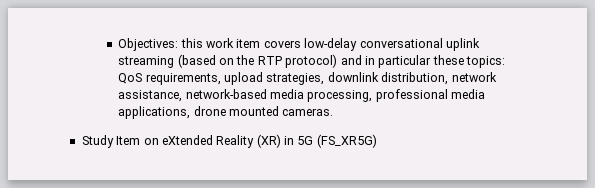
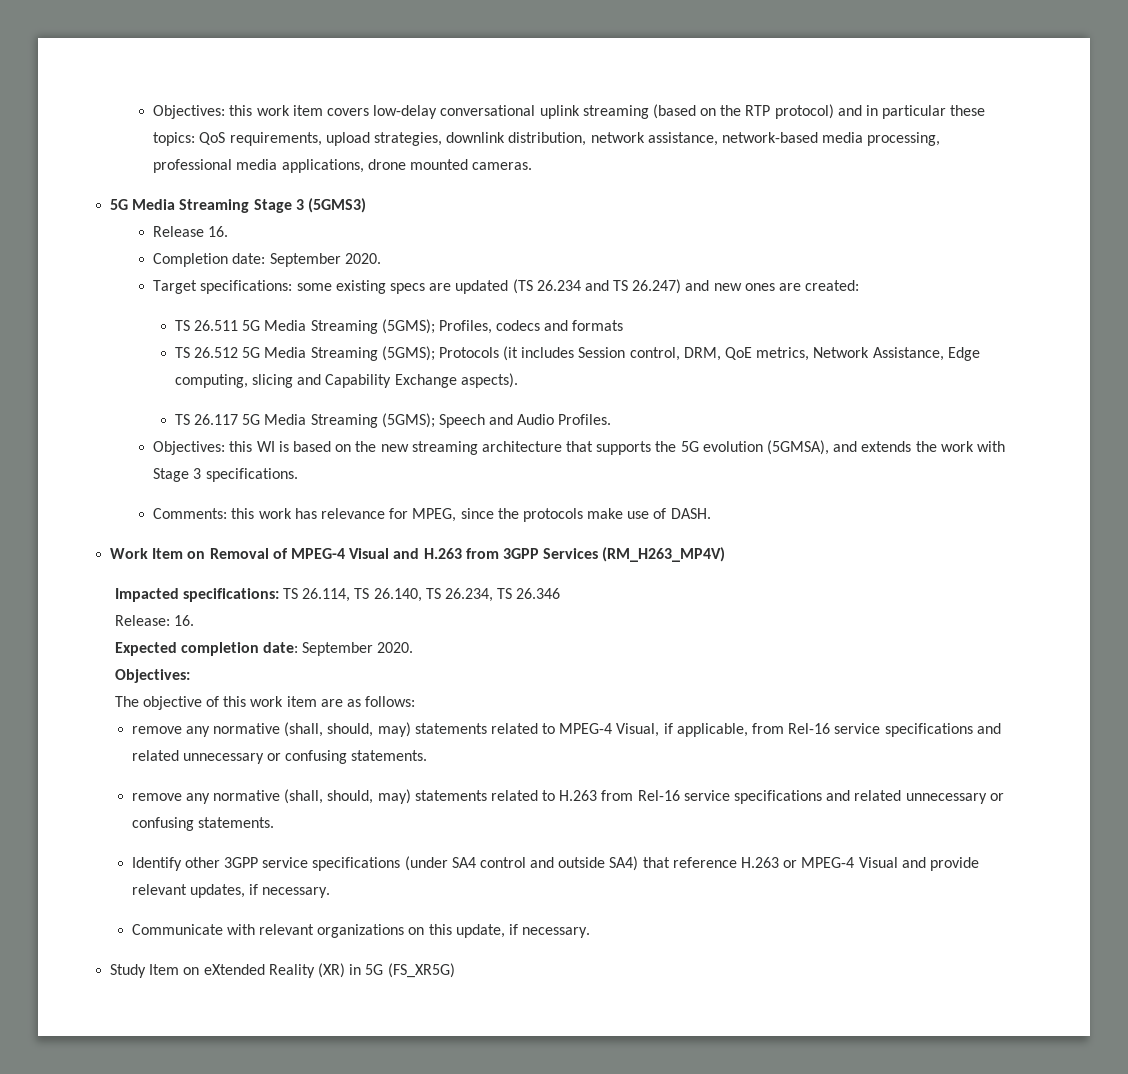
+ 5G Media Streaming Stage 3 (5GMS3)
+ Release 16.
+ Completion date: September 2020.
+ Target specifications: some existing specs are updated (TS 26.234 and TS 26.247) and new ones are created:
+ TS 26.511 5G Media Streaming (5GMS); Profiles, codecs and formats
+ TS 26.512 5G Media Streaming (5GMS); Protocols (it includes Session control, DRM, QoE metrics, Network Assistance, Edge computing, slicing and Capability Exchange aspects).
+ TS 26.117 5G Media Streaming (5GMS); Speech and Audio Profiles.
+ Objectives: this WI is based on the new streaming architecture that supports the 5G evolution (5GMSA), and extends the work with Stage 3 specifications.
+ Comments: this work has relevance for MPEG, since the protocols make use of DASH.
+ Work Item on Removal of MPEG-4 Visual and H.263 from 3GPP Services (RM_H263_MP4V)
+ Impacted specifications: TS 26.114, TS 26.140, TS 26.234, TS 26.346
+ Release: 16.
+ Expected completion date: September 2020.
+ Objectives:
+ The objective of this work item are as follows:
+ remove any normative (shall, should, may) statements related to MPEG-4 Visual, if applicable, from Rel-16 service specifications and related unnecessary or confusing statements.
+ remove any normative (shall, should, may) statements related to H.263 from Rel-16 service specifications and related unnecessary or confusing statements.
+ Identify other 3GPP service specifications (under SA4 control and outside SA4) that reference H.263 or MPEG-4 Visual and provide relevant updates, if necessary.
+ Communicate with relevant organizations on this update, if necessary.

